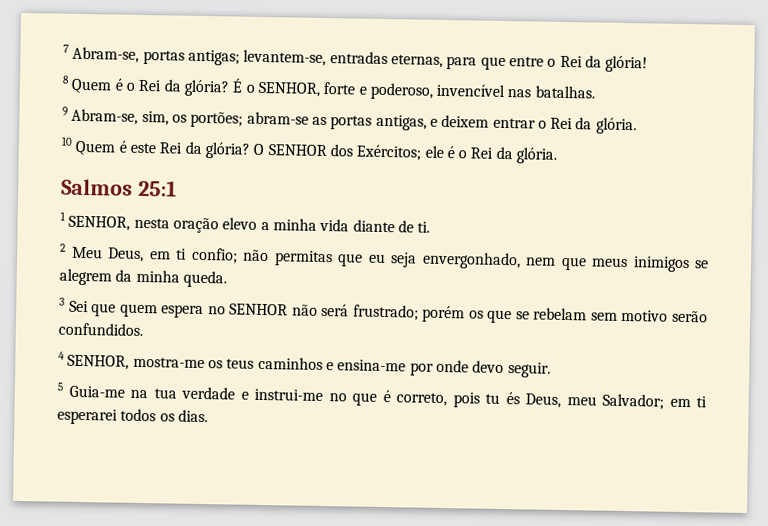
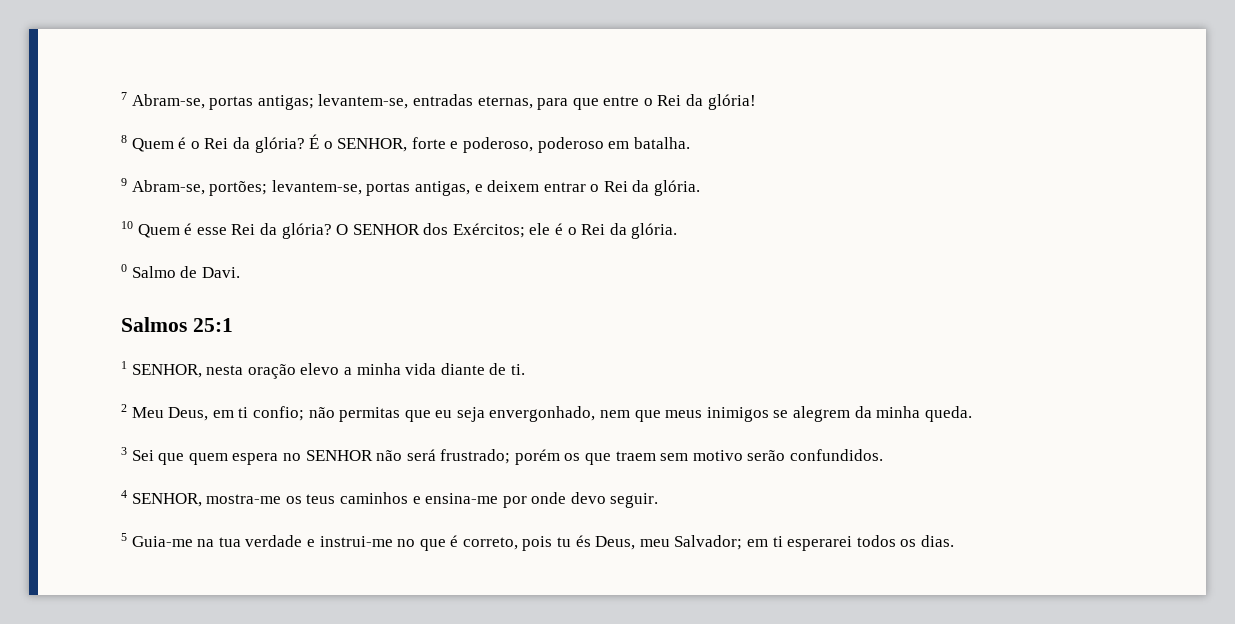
- É o SENHOR, forte e poderoso, invencível nas batalhas.
+ É o SENHOR, forte e poderoso, poderoso em batalha.
- 9 Abram-se, sim, os portões; abram-se as portas antigas, e deixem entrar o Rei da glória.
+ 9 Abram-se, portões; levantem-se, portas antigas, e deixem entrar o Rei da glória.
- 10 Quem é este Rei da glória?
+ 10 Quem é esse Rei da glória?
+ 0 Salmo de Davi.
- 3 Sei que quem espera no SENHOR não será frustrado; porém os que se rebelam sem motivo serão confundidos.
+ 3 Sei que quem espera no SENHOR não será frustrado; porém os que traem sem motivo serão confundidos.

